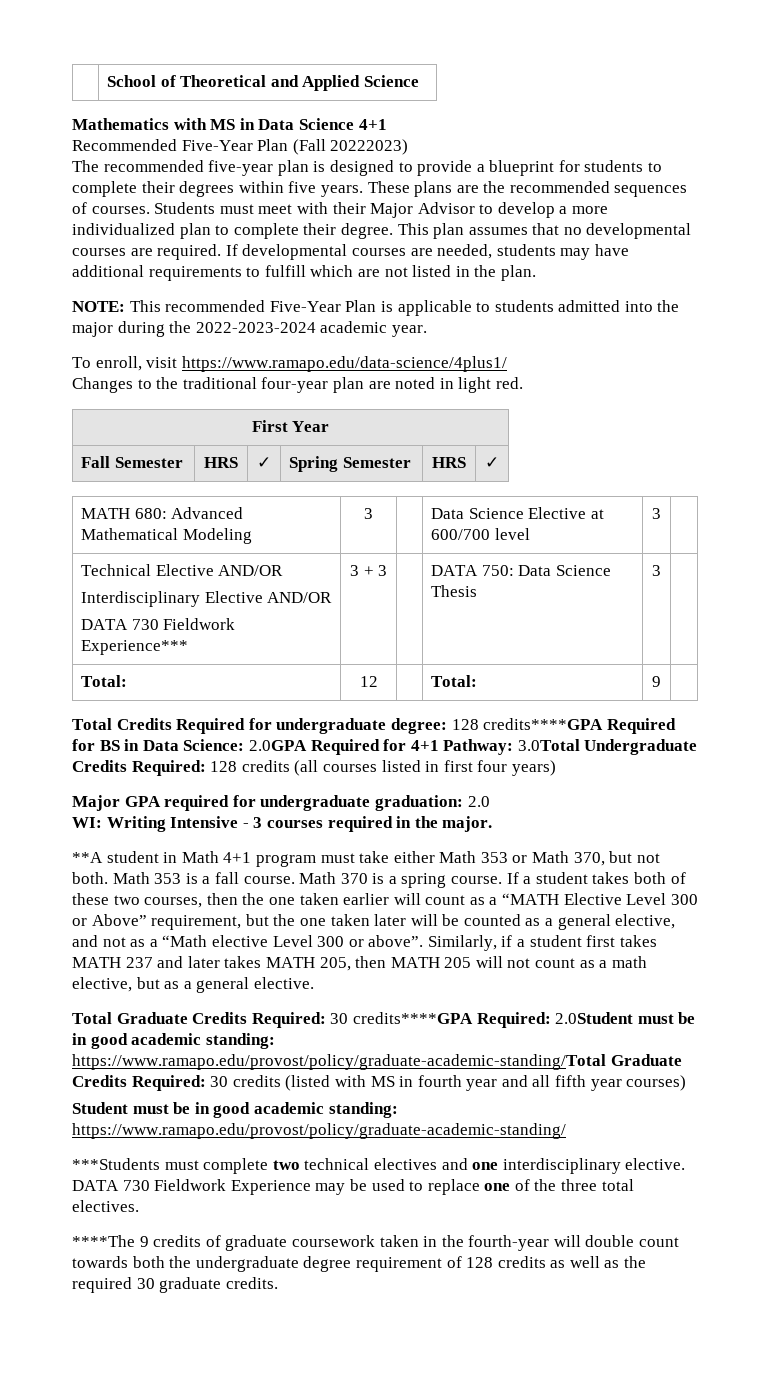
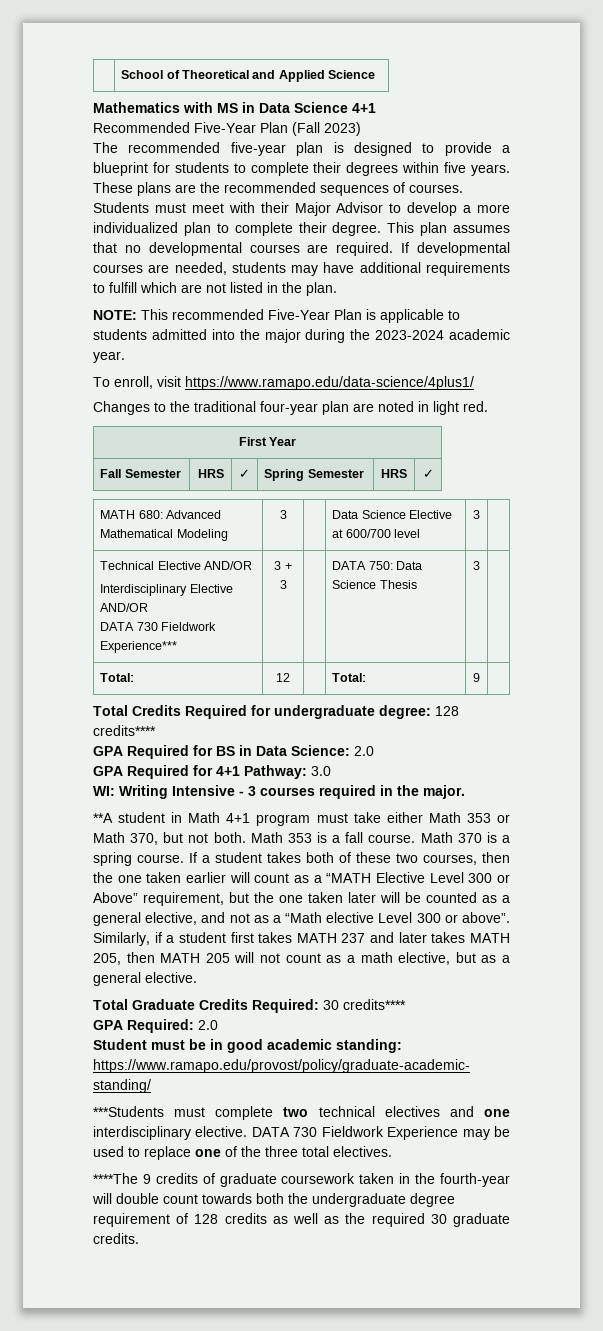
- Recommended Five-Year Plan (Fall 20222023)
+ Recommended Five-Year Plan (Fall 2023)
- NOTE: This recommended Five-Year Plan is applicable to students admitted into the major during the 2022-2023-2024 academic year.
+ NOTE: This recommended Five-Year Plan is applicable to students admitted into the major during the 2023-2024 academic year.
- Total Credits Required for undergraduate degree: 128 credits****GPA Required for BS in Data Science: 2.0GPA Required for 4+1 Pathway: 3.0Total Undergraduate Credits Required: 128 credits (all courses listed in first four years)
- Major GPA required for undergraduate graduation: 2.0
+ Total Credits Required for undergraduate degree: 128 credits****
+ GPA Required for BS in Data Science: 2.0
+ GPA Required for 4+1 Pathway: 3.0
- Total Graduate Credits Required: 30 credits****GPA Required: 2.0Student must be in good academic standing: https://www.ramapo.edu/provost/policy/graduate-academic-standing/Total Graduate Credits Required: 30 credits (listed with MS in fourth year and all fifth year courses)
+ Total Graduate Credits Required: 30 credits****
+ GPA Required: 2.0

